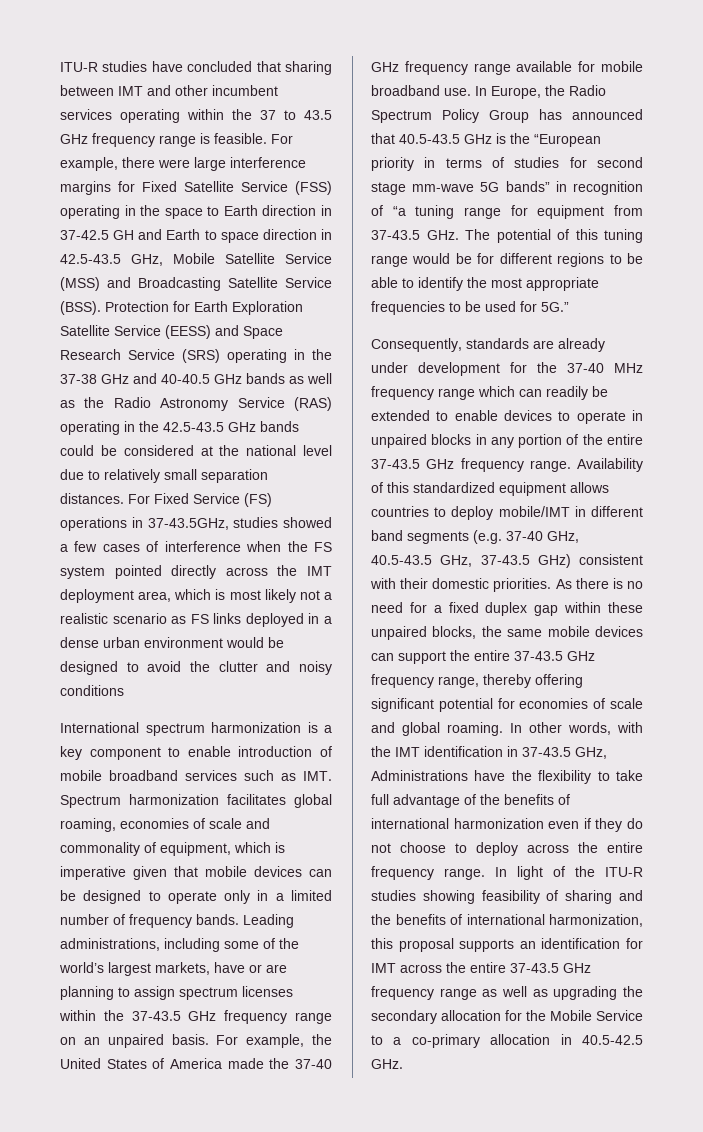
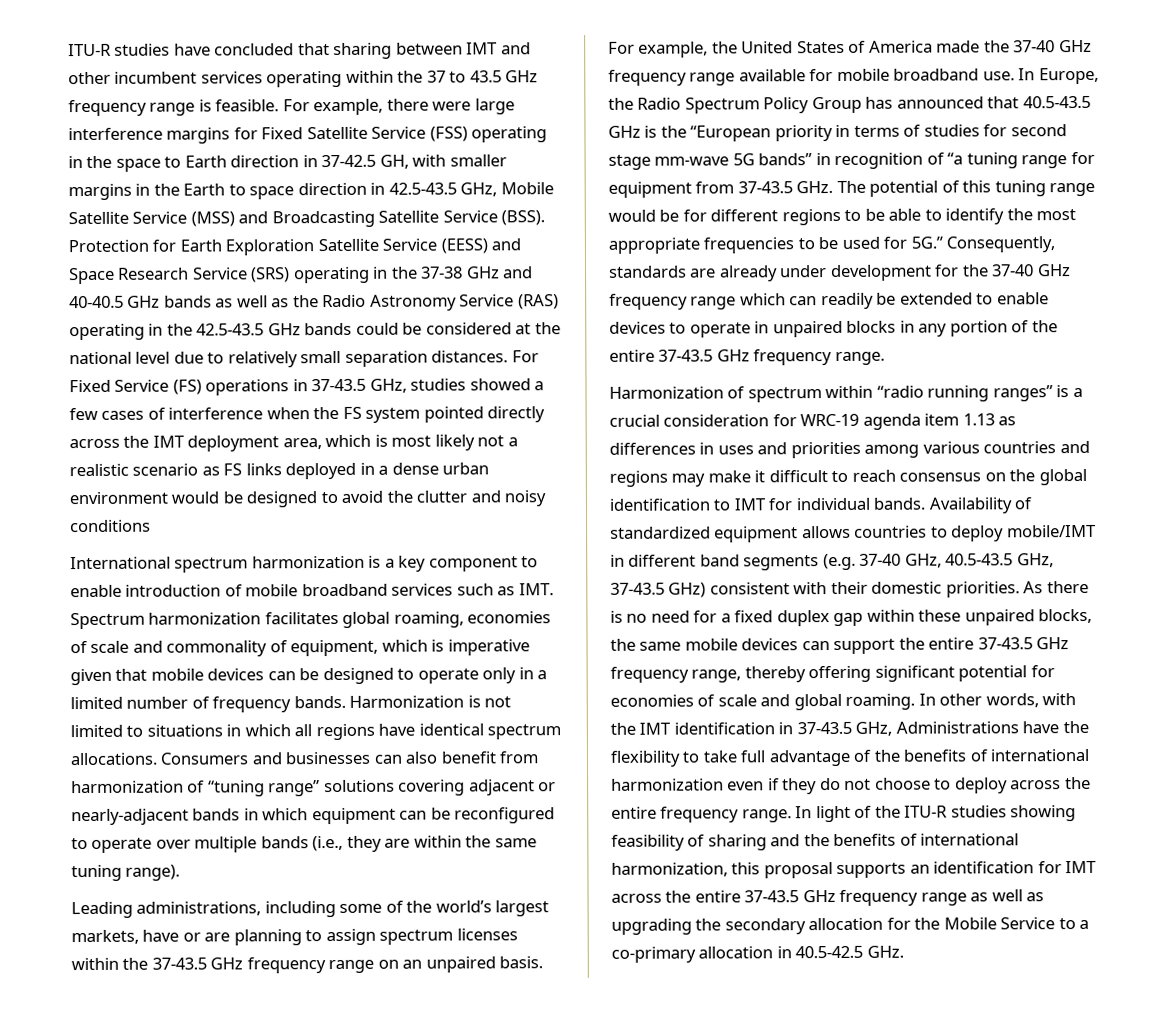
- For example, there were large interference margins for Fixed Satellite Service (FSS) operating in the space to Earth direction in 37-42.5 GH and Earth to space direction in 42.5-43.5 GHz, Mobile Satellite Service (MSS) and Broadcasting Satellite Service (BSS).
+ For example, there were large interference margins for Fixed Satellite Service (FSS) operating in the space to Earth direction in 37-42.5 GH, with smaller margins in the Earth to space direction in 42.5-43.5 GHz, Mobile Satellite Service (MSS) and Broadcasting Satellite Service (BSS).
- For Fixed Service (FS) operations in 37-43.5GHz, studies showed a few cases of interference when the FS system pointed directly across the IMT deployment area, which is most likely not a realistic scenario as FS links deployed in a dense urban environment would be designed to avoid the clutter and noisy conditions
+ For Fixed Service (FS) operations in 37-43.5 GHz, studies showed a few cases of interference when the FS system pointed directly across the IMT deployment area, which is most likely not a realistic scenario as FS links deployed in a dense urban environment would be designed to avoid the clutter and noisy conditions
- International spectrum harmonization is a key component to enable introduction of mobile broadband services such as IMT. Spectrum harmonization facilitates global roaming, economies of scale and commonality of equipment, which is imperative given that mobile devices can be designed to operate only in a limited number of frequency bands. Leading administrations, including some of the world’s largest markets, have or are planning to assign spectrum licenses within the 37-43.5 GHz frequency range on an unpaired basis.
+ International spectrum harmonization is a key component to enable introduction of mobile broadband services such as IMT. Spectrum harmonization facilitates global roaming, economies of scale and commonality of equipment, which is imperative given that mobile devices can be designed to operate only in a limited number of frequency bands. Harmonization is not limited to situations in which all regions have identical spectrum allocations. Consumers and businesses can also benefit from harmonization of “tuning range” solutions covering adjacent or nearly-adjacent bands in which equipment can be reconfigured to operate over multiple bands (i.e., they are within the same tuning range).
+ Leading administrations, including some of the world’s largest markets, have or are planning to assign spectrum licenses within the 37-43.5 GHz frequency range on an unpaired basis.
- In Europe, the Radio Spectrum Policy Group has announced that 40.5-43.5 GHz is the “European priority in terms of studies for second stage mm-wave 5G bands” in recognition of “a tuning range for equipment from 37-43.5 GHz. The potential of this tuning range would be for different regions to be able to identify the most appropriate frequencies to be used for 5G.”
- Consequently, standards are already under development for the 37-40 MHz frequency range which can readily be extended to enable devices to operate in unpaired blocks in any portion of the entire 37-43.5 GHz frequency range.
+ In Europe, the Radio Spectrum Policy Group has announced that 40.5-43.5 GHz is the “European priority in terms of studies for second stage mm-wave 5G bands” in recognition of “a tuning range for equipment from 37-43.5 GHz. The potential of this tuning range would be for different regions to be able to identify the most appropriate frequencies to be used for 5G.” Consequently, standards are already under development for the 37-40 GHz frequency range which can readily be extended to enable devices to operate in unpaired blocks in any portion of the entire 37-43.5 GHz frequency range.
+ Harmonization of spectrum within “radio running ranges” is a crucial consideration for WRC-19 agenda item 1.13 as differences in uses and priorities among various countries and regions may make it difficult to reach consensus on the global identification to IMT for individual bands.
- Availability of this standardized equipment allows countries to deploy mobile/IMT in different band segments (e.g. 37-40 GHz, 40.5-43.5 GHz, 37-43.5 GHz) consistent with their domestic priorities.
+ Availability of standardized equipment allows countries to deploy mobile/IMT in different band segments (e.g. 37-40 GHz, 40.5-43.5 GHz, 37-43.5 GHz) consistent with their domestic priorities.

